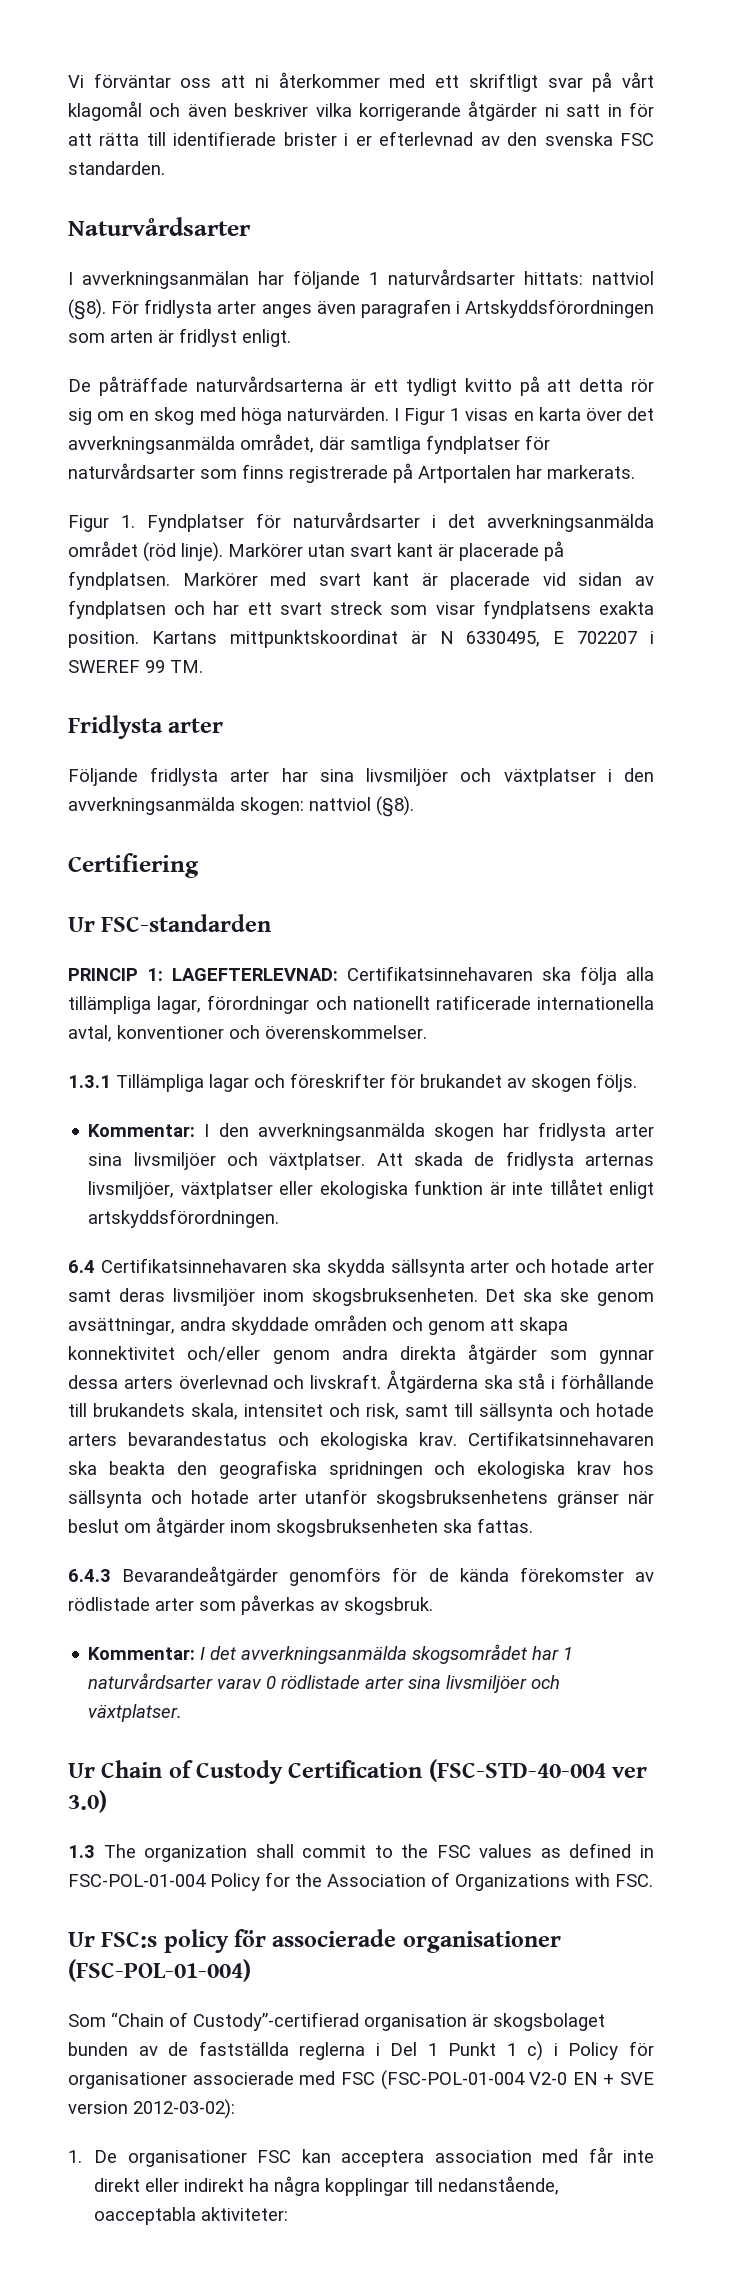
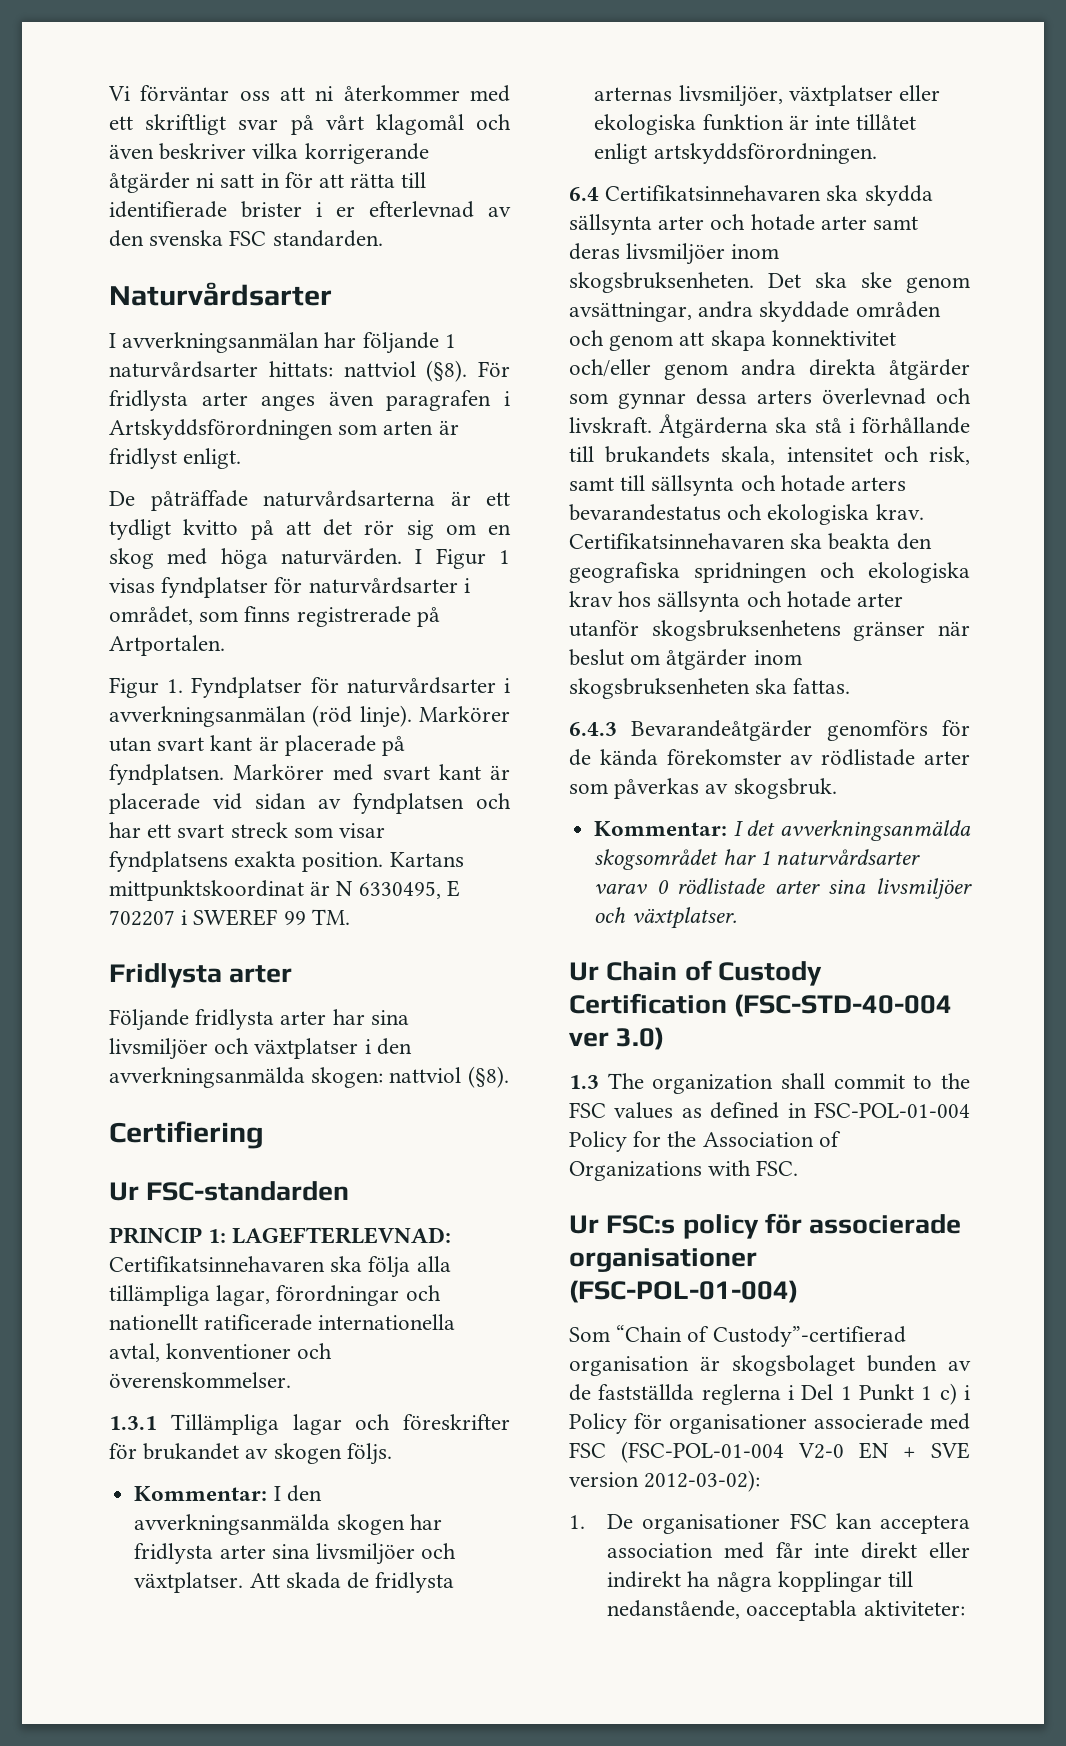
- De påträffade naturvårdsarterna är ett tydligt kvitto på att detta rör sig om en skog med höga naturvärden.
+ De påträffade naturvårdsarterna är ett tydligt kvitto på att det rör sig om en skog med höga naturvärden.
- I Figur 1 visas en karta över det avverkningsanmälda området, där samtliga fyndplatser för naturvårdsarter som finns registrerade på Artportalen har markerats.
+ I Figur 1 visas fyndplatser för naturvårdsarter i området, som finns registrerade på Artportalen.
- Figur 1. Fyndplatser för naturvårdsarter i det avverkningsanmälda området (röd linje).
+ Figur 1. Fyndplatser för naturvårdsarter i avverkningsanmälan (röd linje).

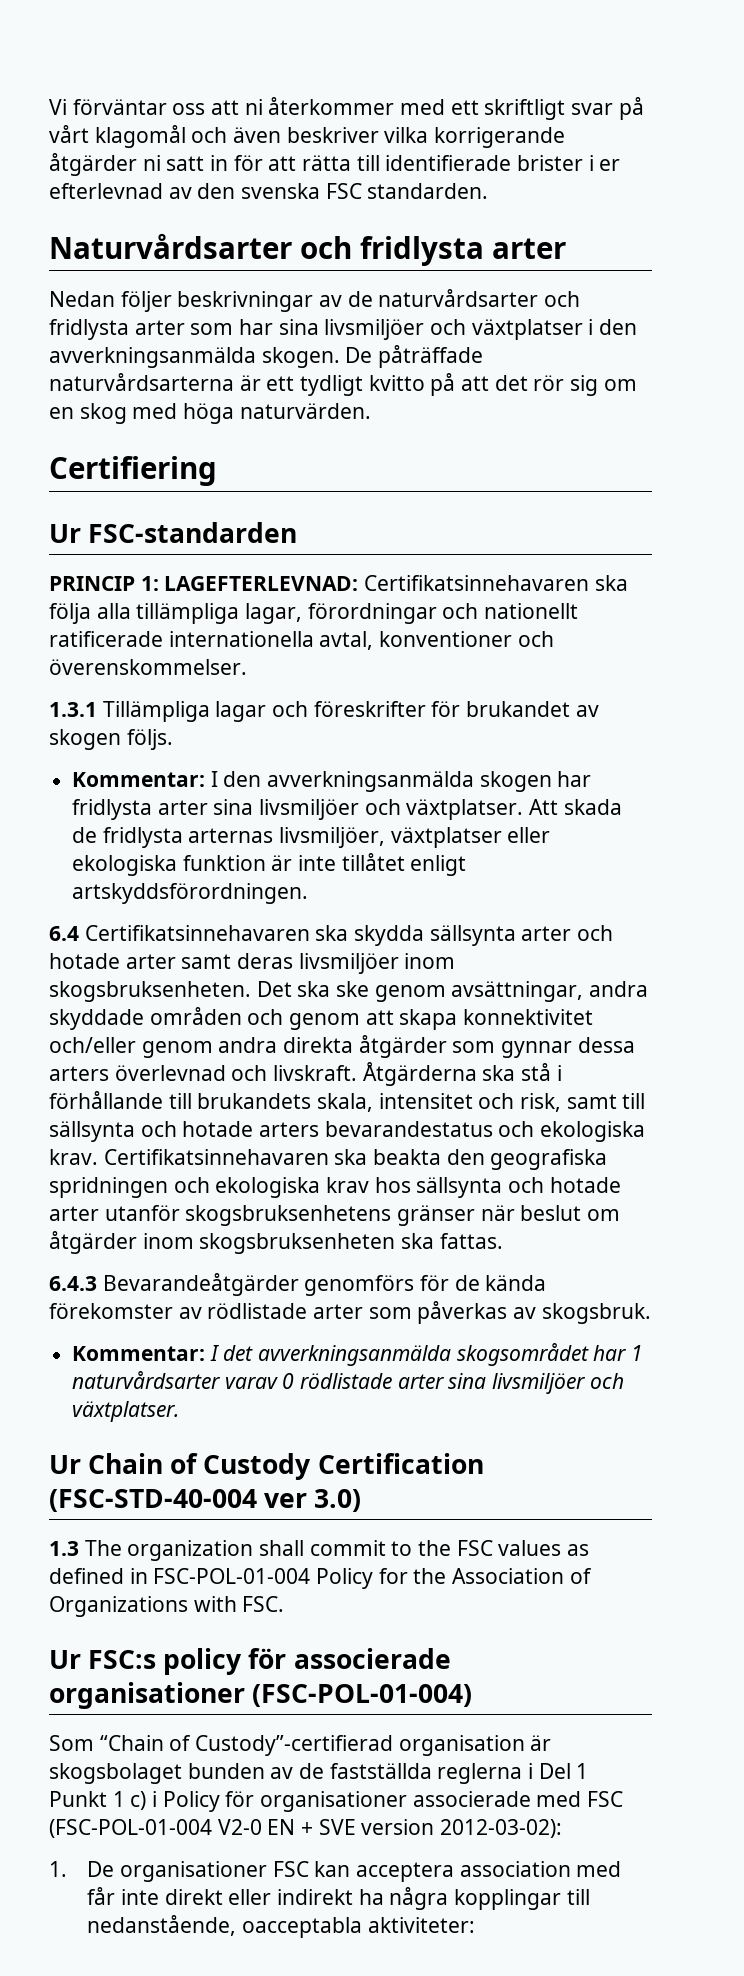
- Naturvårdsarter
- I avverkningsanmälan har följande 1 naturvårdsarter hittats: nattviol (§8). För fridlysta arter anges även paragrafen i Artskyddsförordningen som arten är fridlyst enligt.
- De påträffade naturvårdsarterna är ett tydligt kvitto på att det rör sig om en skog med höga naturvärden. I Figur 1 visas fyndplatser för naturvårdsarter i området, som finns registrerade på Artportalen.
- Figur 1. Fyndplatser för naturvårdsarter i avverkningsanmälan (röd linje). Markörer utan svart kant är placerade på fyndplatsen. Markörer med svart kant är placerade vid sidan av fyndplatsen och har ett svart streck som visar fyndplatsens exakta position. Kartans mittpunktskoordinat är N 6330495, E 702207 i SWEREF 99 TM.
- Fridlysta arter
- Följande fridlysta arter har sina livsmiljöer och växtplatser i den avverkningsanmälda skogen: nattviol (§8).
+ Naturvårdsarter och fridlysta arter
+ Nedan följer beskrivningar av de naturvårdsarter och fridlysta arter som har sina livsmiljöer och växtplatser i den avverkningsanmälda skogen. De påträffade naturvårdsarterna är ett tydligt kvitto på att det rör sig om en skog med höga naturvärden.

